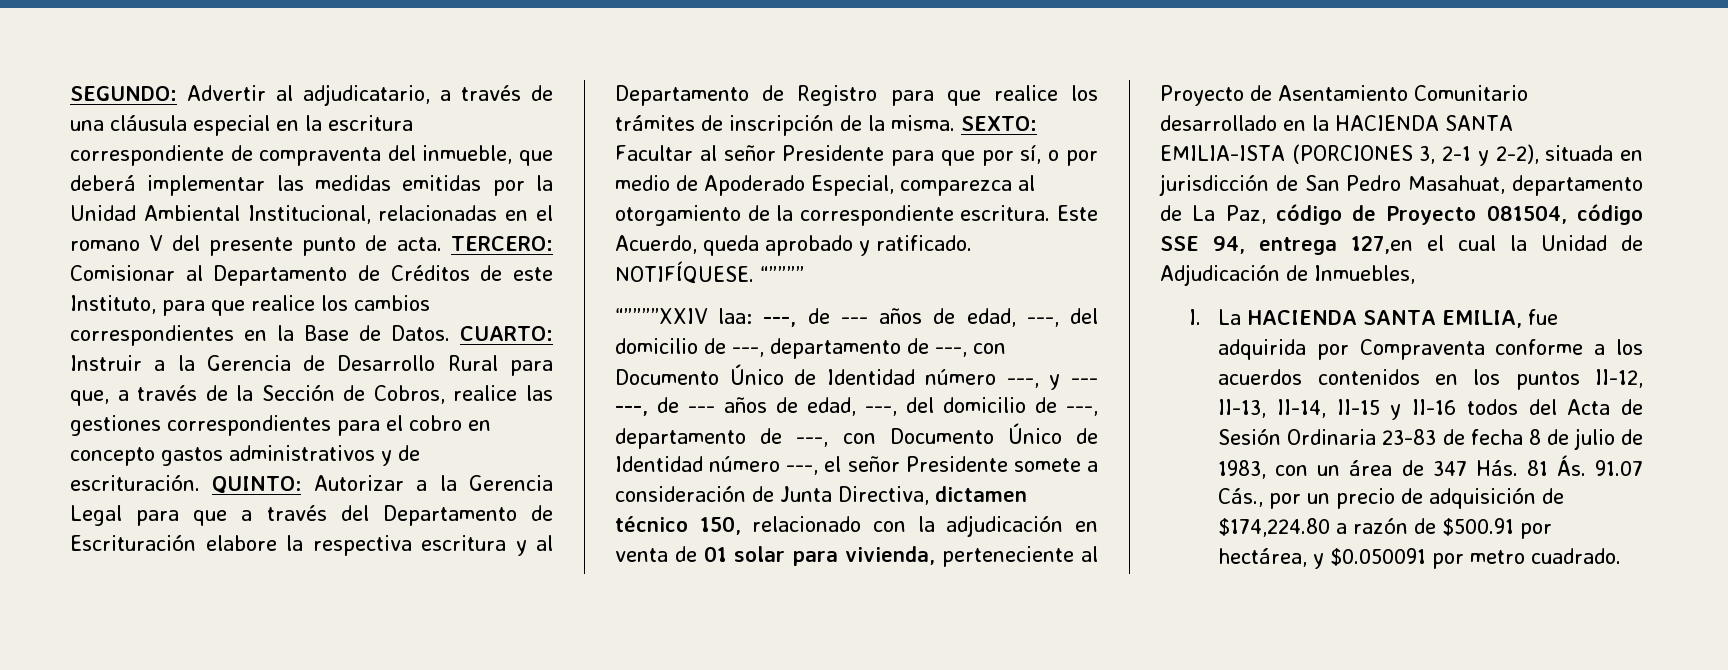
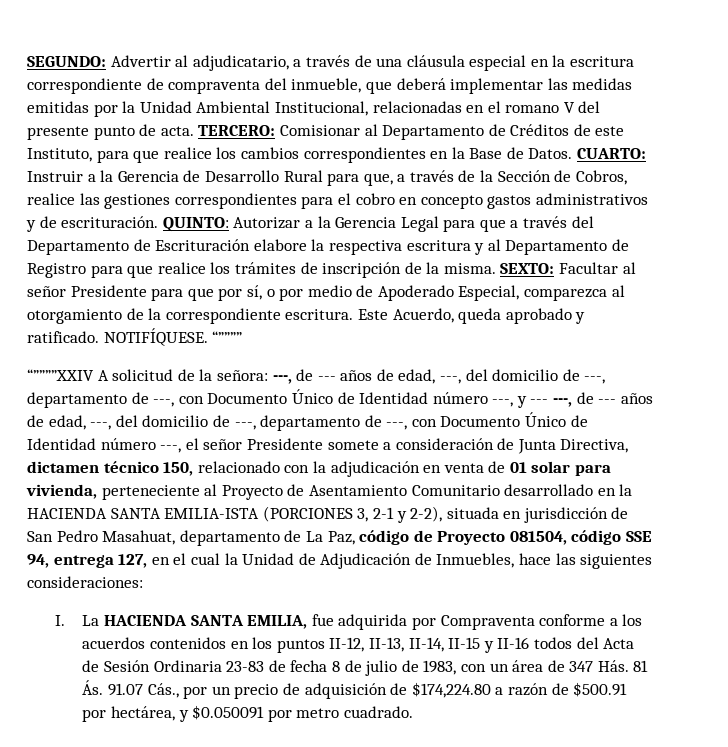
- “””””XXIV laa:
+ “””””XXIV A solicitud de la señora:
- ---, de --- años de edad, ---, del domicilio de ---, departamento de ---, con Documento Único de Identidad número ---, y --- ---, de --- años de edad, ---, del domicilio de ---, departamento de ---, con Documento Único de Identidad número ---, el señor Presidente somete a consideración de Junta Directiva, dictamen técnico 150, relacionado con la adjudicación en venta de 01 solar para vivienda, perteneciente al Proyecto de Asentamiento Comunitario desarrollado en la HACIENDA SANTA EMILIA-ISTA (PORCIONES 3, 2-1 y 2-2), situada en jurisdicción de San Pedro Masahuat, departamento de La Paz, código de Proyecto 081504, código SSE 94, entrega 127,en el cual la Unidad de Adjudicación de Inmuebles,
+ ---, de --- años de edad, ---, del domicilio de ---, departamento de ---, con Documento Único de Identidad número ---, y --- ---, de --- años de edad, ---, del domicilio de ---, departamento de ---, con Documento Único de Identidad número ---, el señor Presidente somete a consideración de Junta Directiva, dictamen técnico 150, relacionado con la adjudicación en venta de 01 solar para vivienda, perteneciente al Proyecto de Asentamiento Comunitario desarrollado en la HACIENDA SANTA EMILIA-ISTA (PORCIONES 3, 2-1 y 2-2), situada en jurisdicción de San Pedro Masahuat, departamento de La Paz, código de Proyecto 081504, código SSE 94, entrega 127, en el cual la Unidad de Adjudicación de Inmuebles, hace las siguientes consideraciones:

